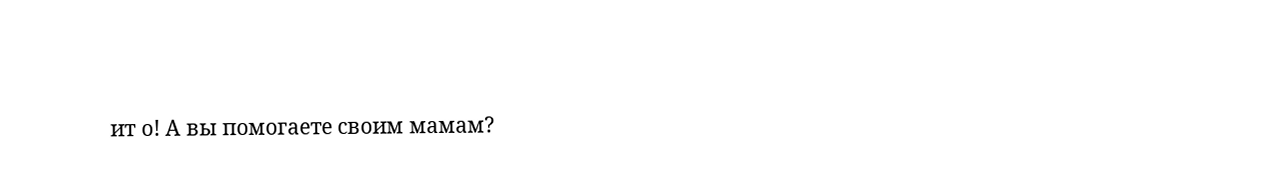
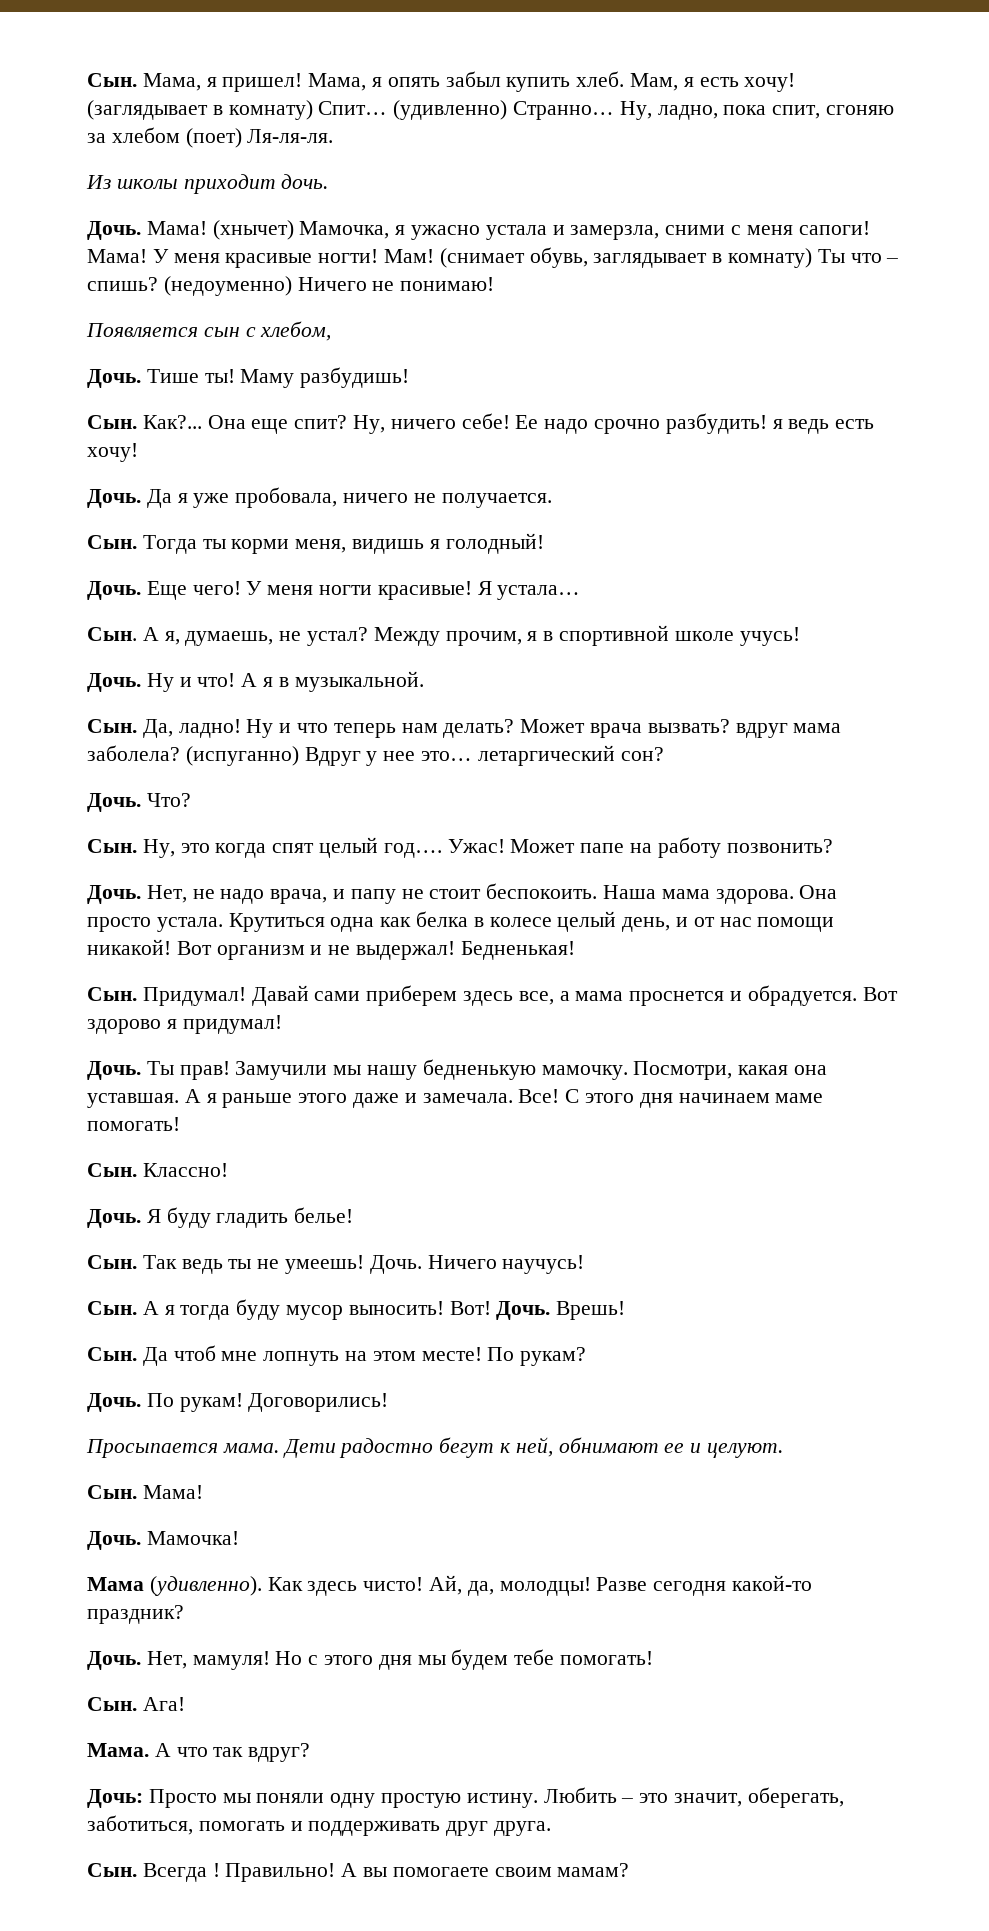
- ит о!
+ Сын. Мама, я пришел! Мама, я опять забыл купить хлеб. Мам, я есть хочу! (заглядывает в комнату) Спит… (удивленно) Странно… Ну, ладно, пока спит, сгоняю за хлебом (поет) Ля-ля-ля.
+ Из школы приходит дочь.
+ Дочь. Мама! (хнычет) Мамочка, я ужасно устала и замерзла, сними с меня сапоги! Мама! У меня красивые ногти! Мам! (снимает обувь, заглядывает в комнату) Ты что – спишь? (недоуменно) Ничего не понимаю!
+ Появляется сын с хлебом,
+ Дочь. Тише ты! Маму разбудишь!
+ Сын. Как?... Она еще спит? Ну, ничего себе! Ее надо срочно разбудить! я ведь есть хочу!
+ Дочь. Да я уже пробовала, ничего не получается.
+ Сын. Тогда ты корми меня, видишь я голодный!
+ Дочь. Еще чего! У меня ногти красивые! Я устала…
+ Сын. А я, думаешь, не устал? Между прочим, я в спортивной школе учусь!
+ Дочь. Ну и что! А я в музыкальной.
+ Сын. Да, ладно! Ну и что теперь нам делать? Может врача вызвать? вдруг мама заболела? (испуганно) Вдруг у нее это… летаргический сон?
+ Дочь. Что?
+ Сын. Ну, это когда спят целый год…. Ужас! Может папе на работу позвонить?
+ Дочь. Нет, не надо врача, и папу не стоит беспокоить. Наша мама здорова. Она просто устала. Крутиться одна как белка в колесе целый день, и от нас помощи никакой! Вот организм и не выдержал! Бедненькая!
+ Сын. Придумал! Давай сами приберем здесь все, а мама проснется и обрадуется. Вот здорово я придумал!
+ Дочь. Ты прав! Замучили мы нашу бедненькую мамочку. Посмотри, какая она уставшая. А я раньше этого даже и замечала. Все! С этого дня начинаем маме помогать!
+ Сын. Классно!
+ Дочь. Я буду гладить белье!
+ Сын. Так ведь ты не умеешь! Дочь. Ничего научусь!
+ Сын. А я тогда буду мусор выносить! Вот! Дочь. Врешь!
+ Сын. Да чтоб мне лопнуть на этом месте! По рукам?
+ Дочь. По рукам! Договорились!
+ Просыпается мама. Дети радостно бегут к ней, обнимают ее и целуют.
+ Сын. Мама!
+ Дочь. Мамочка!
+ Мама (удивленно). Как здесь чисто! Ай, да, молодцы! Разве сегодня какой-то праздник?
+ Дочь. Нет, мамуля! Но с этого дня мы будем тебе помогать!
+ Сын. Ага!
+ Мама. А что так вдруг?
+ Дочь: Просто мы поняли одну простую истину. Любить – это значит, оберегать, заботиться, помогать и поддерживать друг друга.
+ Сын. Всегда ! Правильно!

